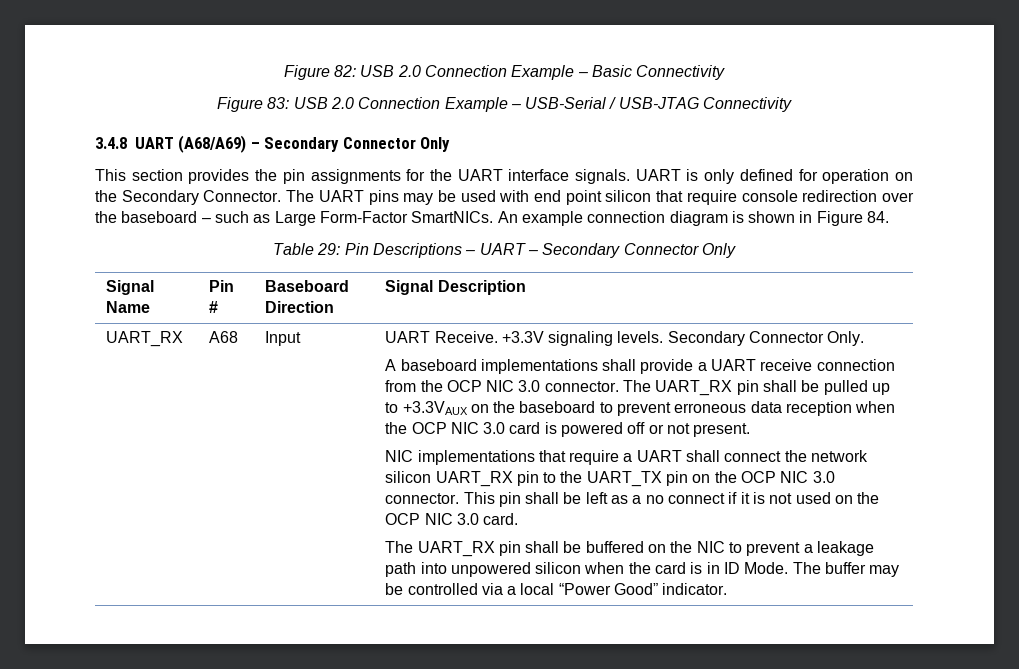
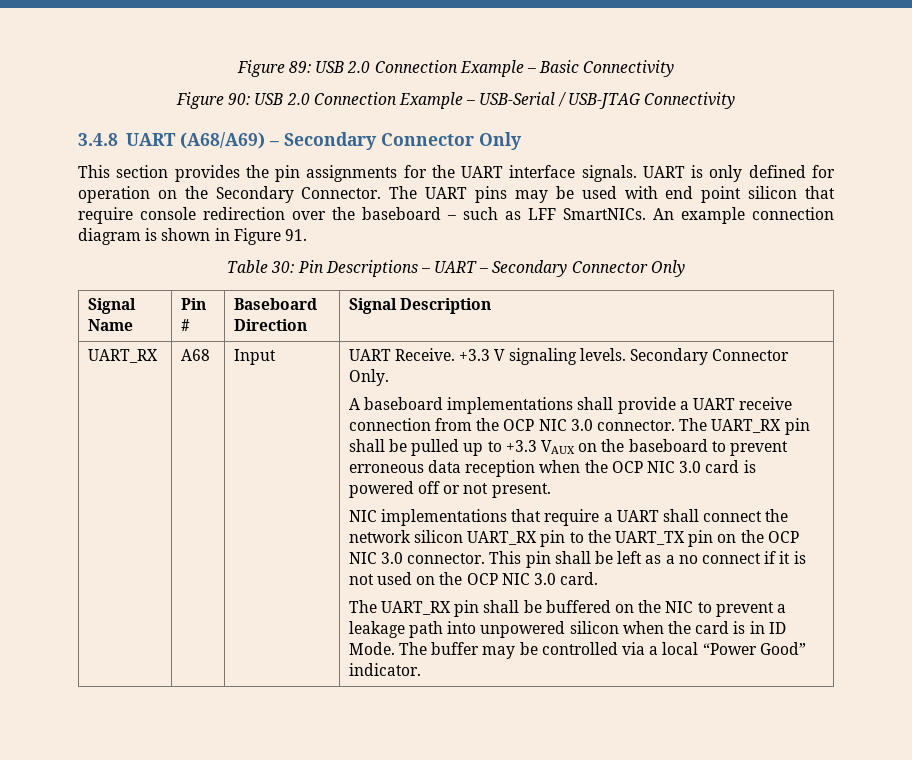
- Figure 82: USB 2.0 Connection Example – Basic Connectivity
+ Figure 89: USB 2.0 Connection Example – Basic Connectivity
- Figure 83: USB 2.0 Connection Example – USB-Serial / USB-JTAG Connectivity
+ Figure 90: USB 2.0 Connection Example – USB-Serial / USB-JTAG Connectivity
- The UART pins may be used with end point silicon that require console redirection over the baseboard – such as Large Form-Factor SmartNICs.
+ The UART pins may be used with end point silicon that require console redirection over the baseboard – such as LFF SmartNICs.
- An example connection diagram is shown in Figure 84.
+ An example connection diagram is shown in Figure 91.
- Table 29: Pin Descriptions – UART – Secondary Connector Only
+ Table 30: Pin Descriptions – UART – Secondary Connector Only
- +3.3V signaling levels.
+ +3.3 V signaling levels.
- The UART_RX pin shall be pulled up to +3.3VAUX on the baseboard to prevent erroneous data reception when the OCP NIC 3.0 card is powered off or not present.
+ The UART_RX pin shall be pulled up to +3.3 VAUX on the baseboard to prevent erroneous data reception when the OCP NIC 3.0 card is powered off or not present.

